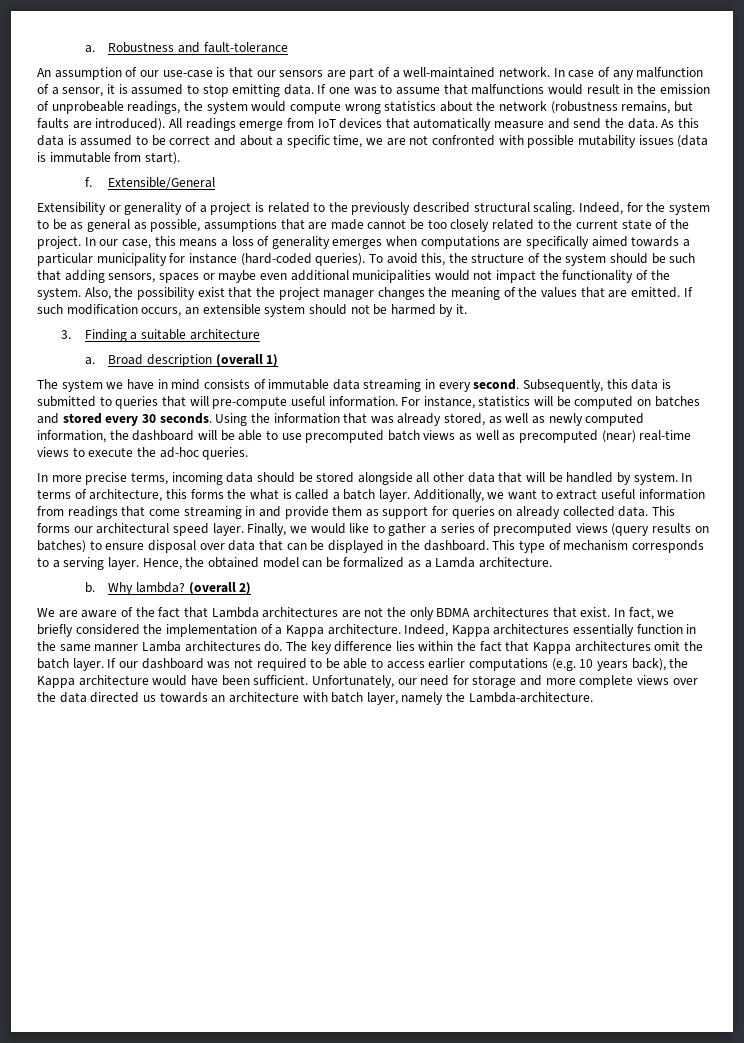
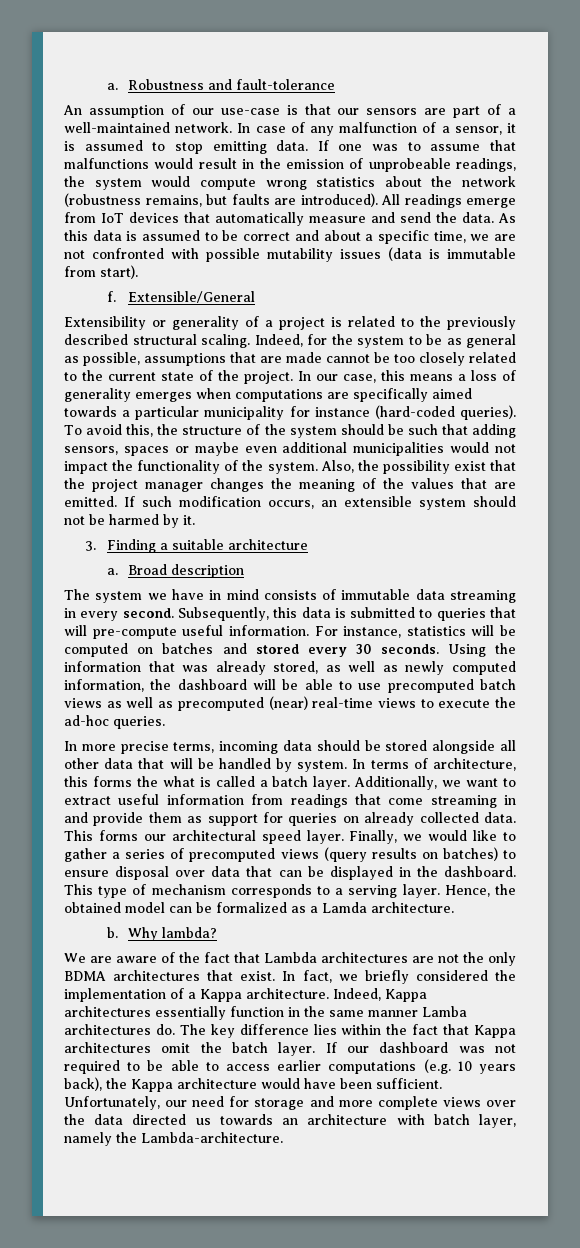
- Broad description (overall 1)
+ Broad description
- (overall 2)

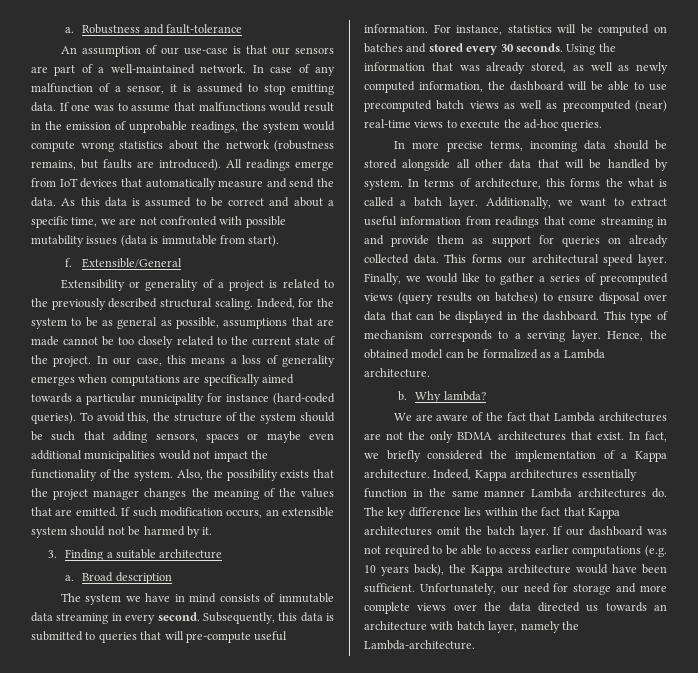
- If one was to assume that malfunctions would result in the emission of unprobeable readings, the system would compute wrong statistics about the network (robustness remains, but faults are introduced).
+ If one was to assume that malfunctions would result in the emission of unprobable readings, the system would compute wrong statistics about the network (robustness remains, but faults are introduced).
- Also, the possibility exist that the project manager changes the meaning of the values that are emitted.
+ Also, the possibility exists that the project manager changes the meaning of the values that are emitted.
- Hence, the obtained model can be formalized as a Lamda architecture.
+ Hence, the obtained model can be formalized as a Lambda architecture.
- Indeed, Kappa architectures essentially function in the same manner Lamba architectures do.
+ Indeed, Kappa architectures essentially function in the same manner Lambda architectures do.

